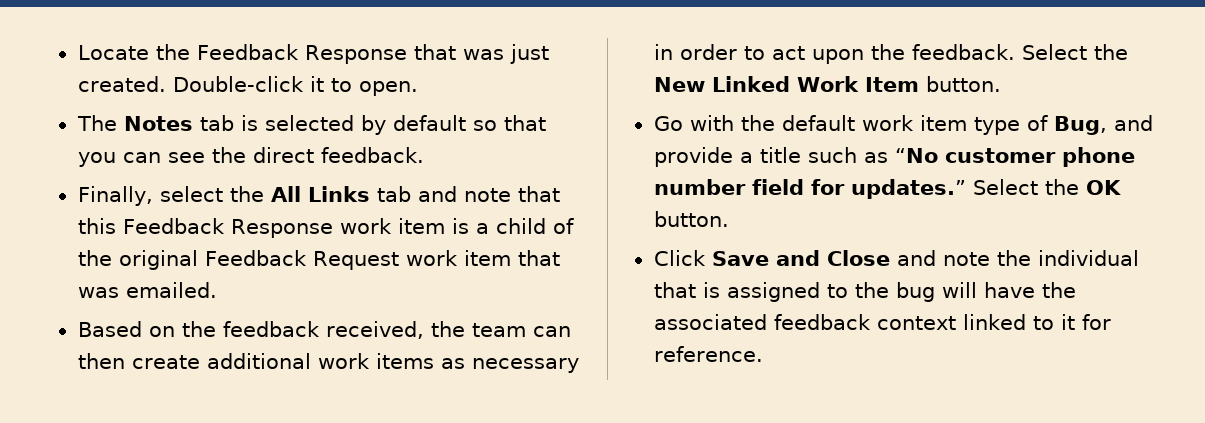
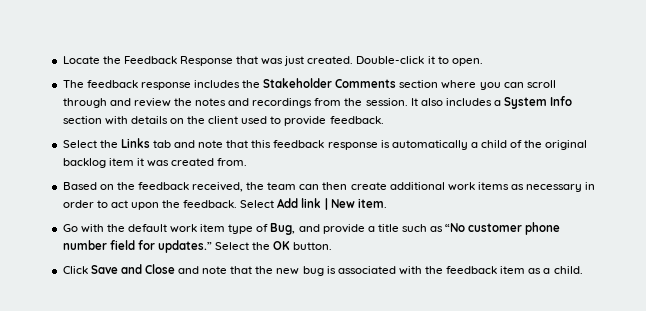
- The Notes tab is selected by default so that you can see the direct feedback.
- Finally, select the All Links tab and note that this Feedback Response work item is a child of the original Feedback Request work item that was emailed.
+ The feedback response includes the Stakeholder Comments section where you can scroll through and review the notes and recordings from the session. It also includes a System Info section with details on the client used to provide feedback.
+ Select the Links tab and note that this feedback response is automatically a child of the original backlog item it was created from.
- Select the New Linked Work Item button.
+ Select Add link | New item.
- Click Save and Close and note the individual that is assigned to the bug will have the associated feedback context linked to it for reference.
+ Click Save and Close and note that the new bug is associated with the feedback item as a child.

